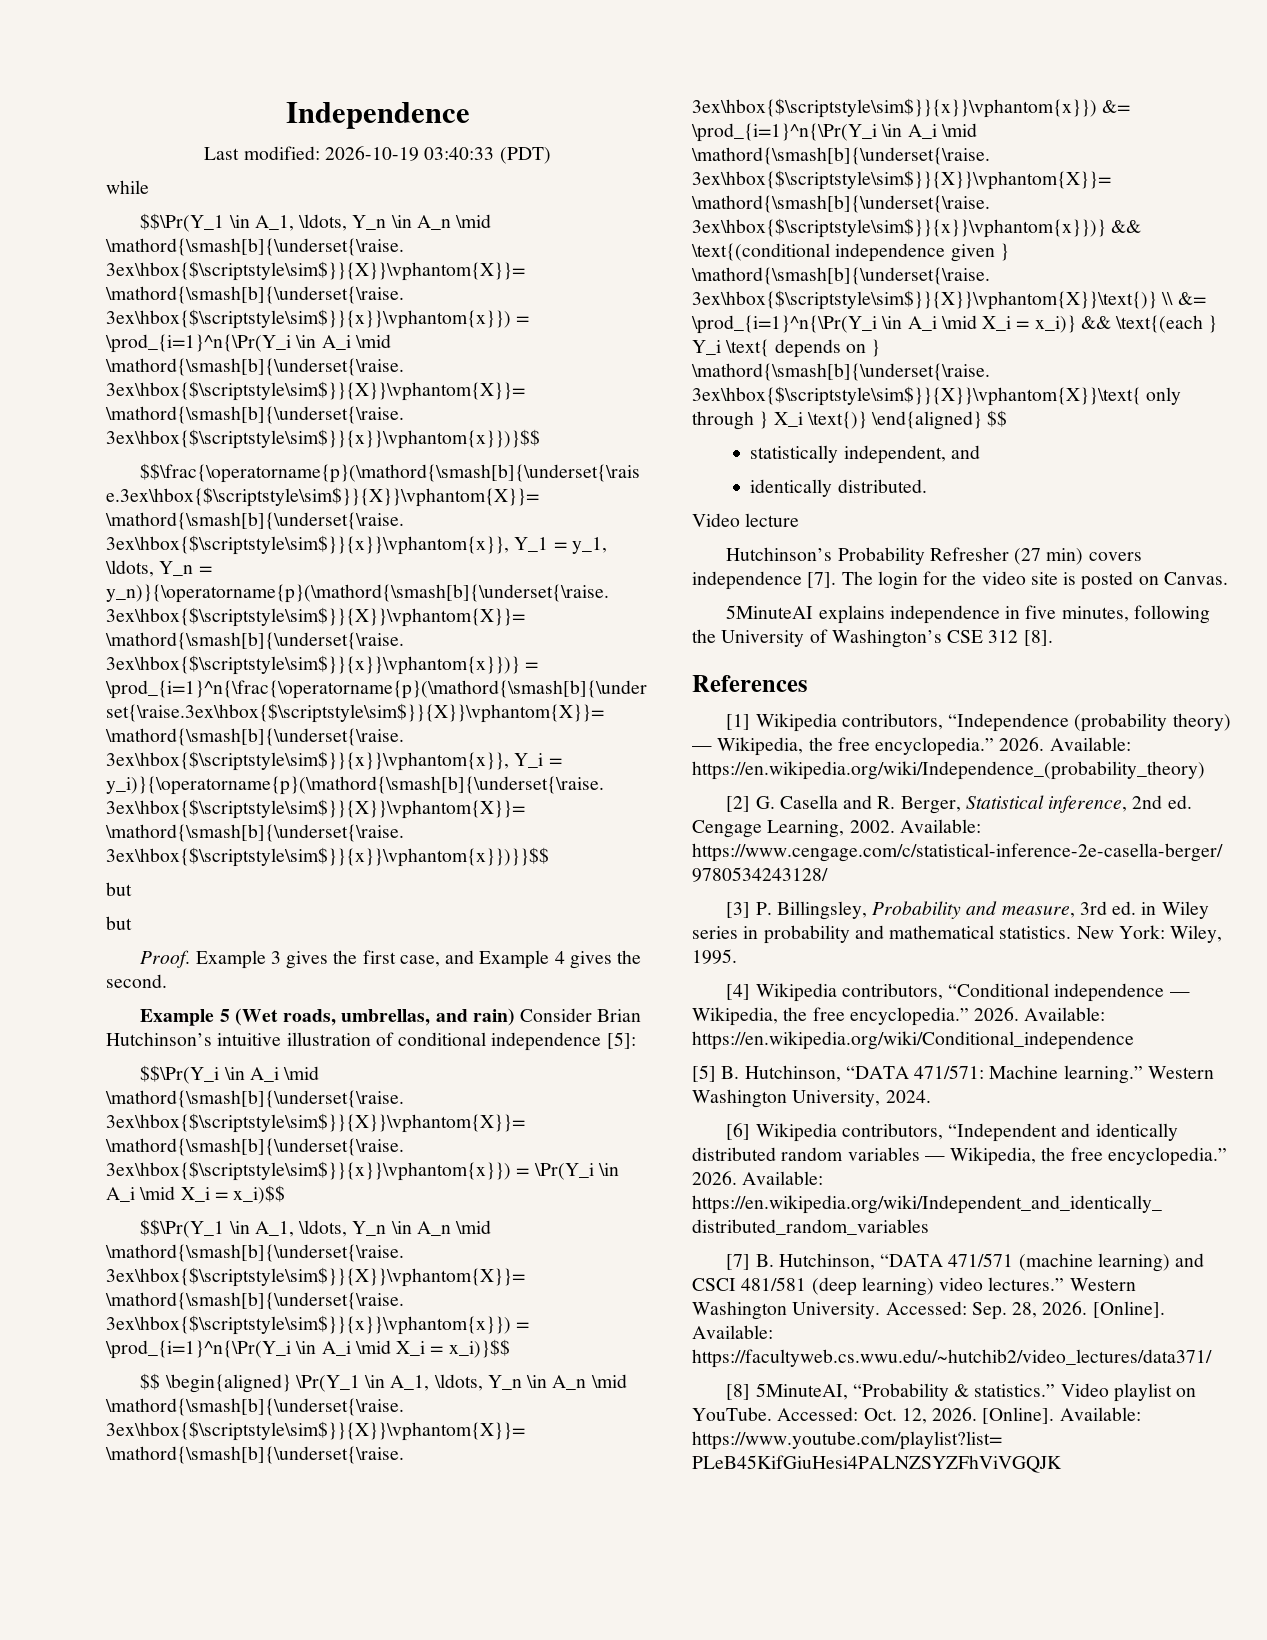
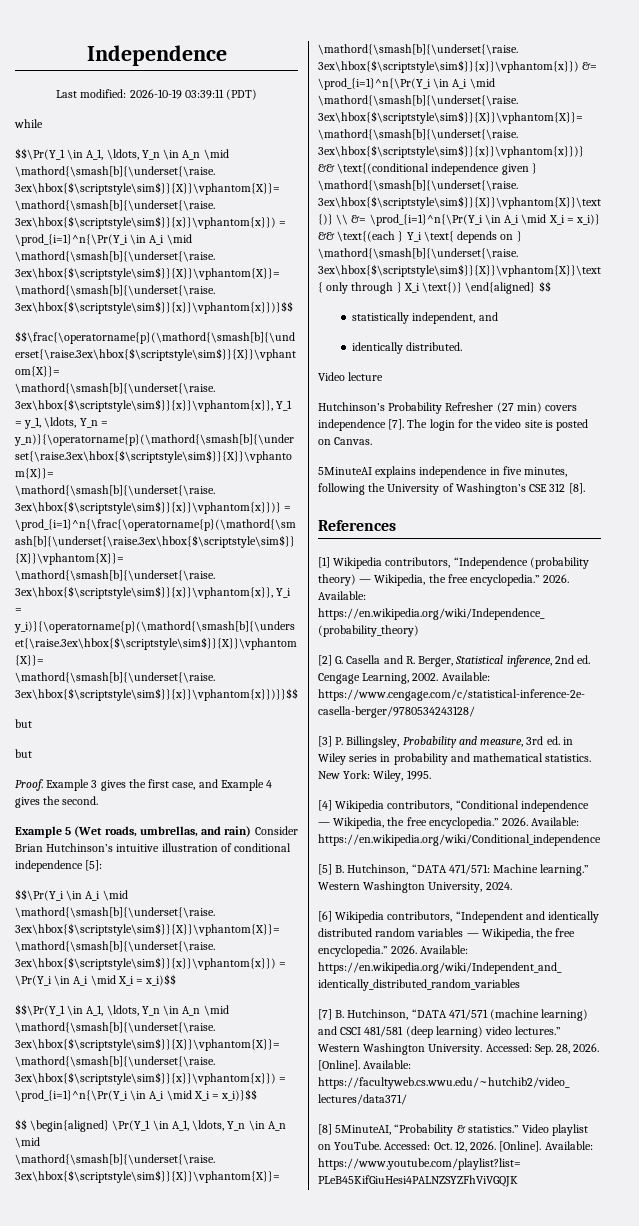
- Last modified: 2026-10-19 03:40:33 (PDT)
+ Last modified: 2026-10-19 03:39:11 (PDT)

